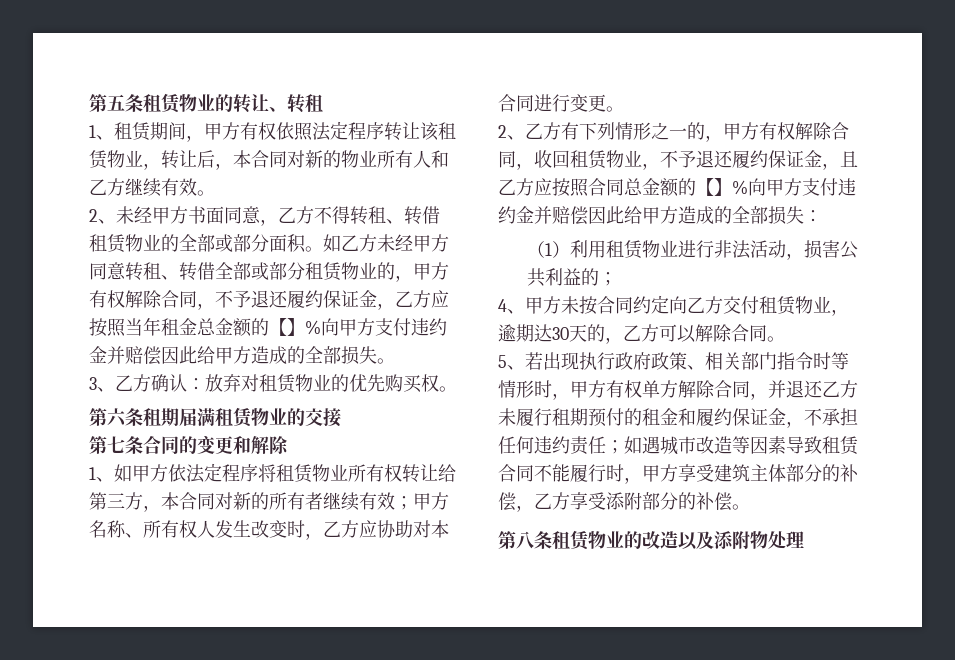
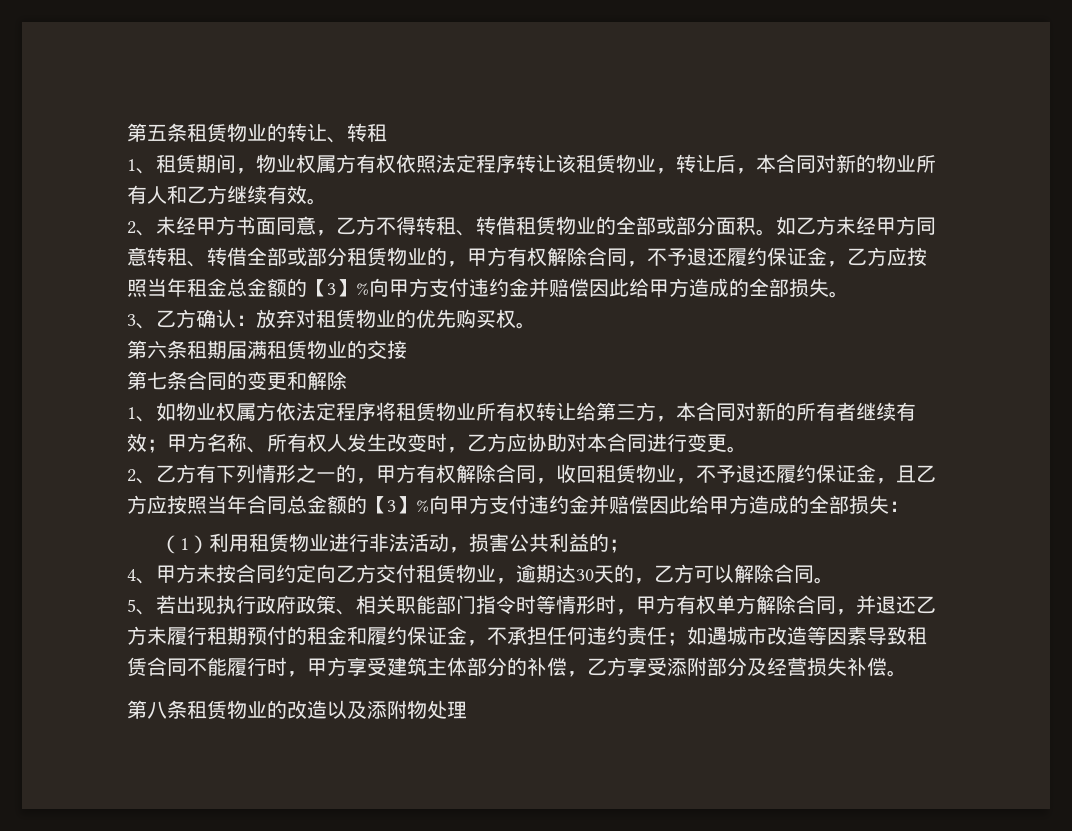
- 1、租赁期间，甲方有权依照法定程序转让该租赁物业，转让后，本合同对新的物业所有人和乙方继续有效。
+ 1、租赁期间，物业权属方有权依照法定程序转让该租赁物业，转让后，本合同对新的物业所有人和乙方继续有效。
- 如乙方未经甲方同意转租、转借全部或部分租赁物业的，甲方有权解除合同，不予退还履约保证金，乙方应按照当年租金总金额的【】%向甲方支付违约金并赔偿因此给甲方造成的全部损失。
+ 如乙方未经甲方同意转租、转借全部或部分租赁物业的，甲方有权解除合同，不予退还履约保证金，乙方应按照当年租金总金额的【3】%向甲方支付违约金并赔偿因此给甲方造成的全部损失。
- 1、如甲方依法定程序将租赁物业所有权转让给第三方，本合同对新的所有者继续有效；甲方名称、所有权人发生改变时，乙方应协助对本合同进行变更。
+ 1、如物业权属方依法定程序将租赁物业所有权转让给第三方，本合同对新的所有者继续有效；甲方名称、所有权人发生改变时，乙方应协助对本合同进行变更。
- 2、乙方有下列情形之一的，甲方有权解除合同，收回租赁物业，不予退还履约保证金，且乙方应按照合同总金额的【】%向甲方支付违约金并赔偿因此给甲方造成的全部损失：
+ 2、乙方有下列情形之一的，甲方有权解除合同，收回租赁物业，不予退还履约保证金，且乙方应按照当年合同总金额的【3】%向甲方支付违约金并赔偿因此给甲方造成的全部损失：
- 5、若出现执行政府政策、相关部门指令时等情形时，甲方有权单方解除合同，并退还乙方未履行租期预付的租金和履约保证金，不承担任何违约责任；如遇城市改造等因素导致租赁合同不能履行时，甲方享受建筑主体部分的补偿，乙方享受添附部分的补偿。
+ 5、若出现执行政府政策、相关职能部门指令时等情形时，甲方有权单方解除合同，并退还乙方未履行租期预付的租金和履约保证金，不承担任何违约责任；如遇城市改造等因素导致租赁合同不能履行时，甲方享受建筑主体部分的补偿，乙方享受添附部分及经营损失补偿。

